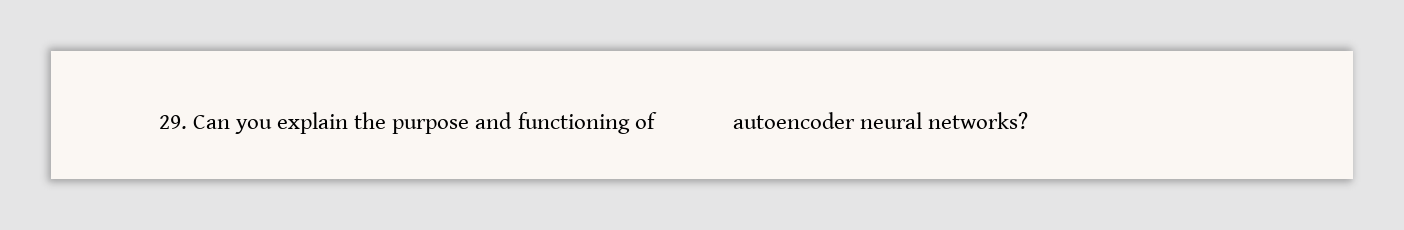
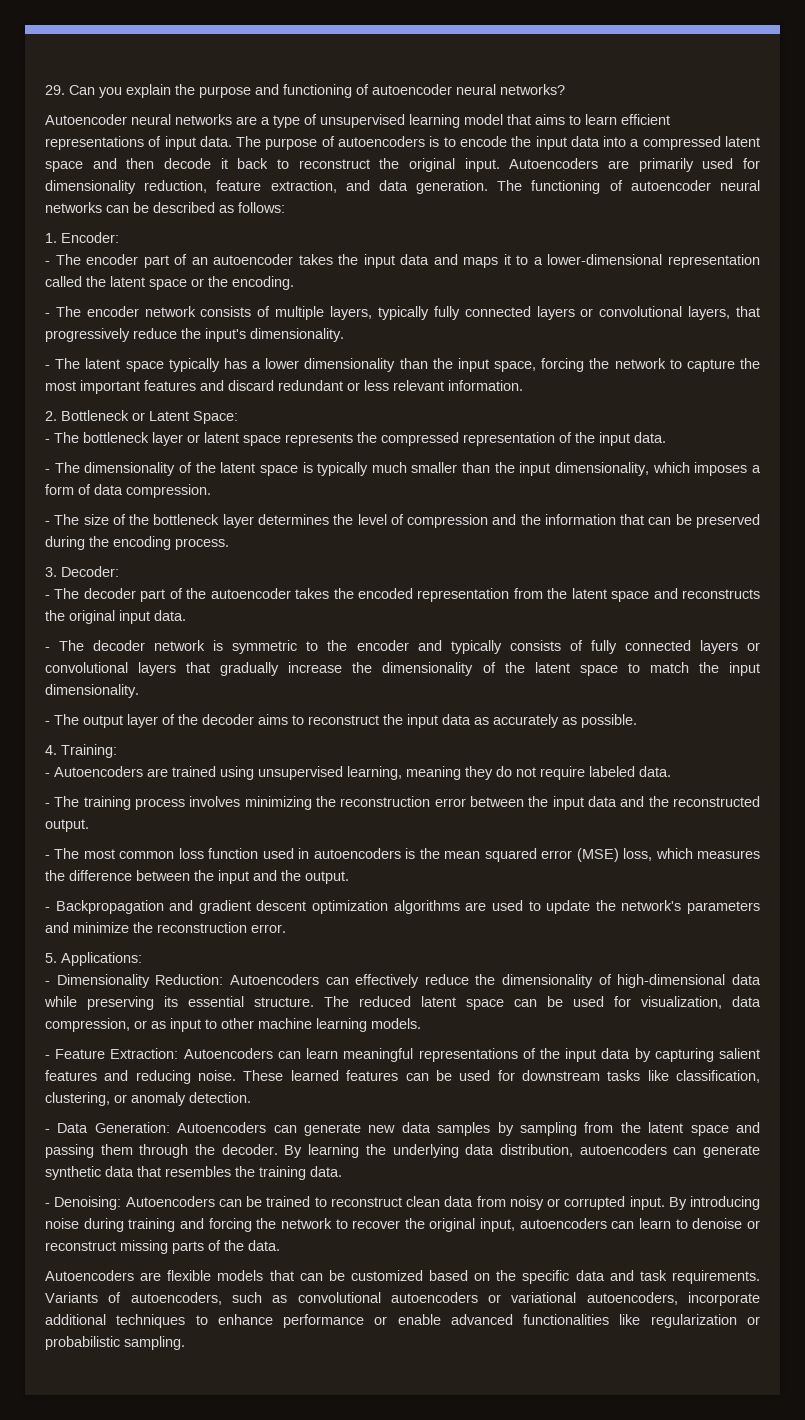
+ Autoencoder neural networks are a type of unsupervised learning model that aims to learn efficient representations of input data. The purpose of autoencoders is to encode the input data into a compressed latent space and then decode it back to reconstruct the original input. Autoencoders are primarily used for dimensionality reduction, feature extraction, and data generation. The functioning of autoencoder neural networks can be described as follows:
+ 1. Encoder:
+ - The encoder part of an autoencoder takes the input data and maps it to a lower-dimensional representation called the latent space or the encoding.
+ - The encoder network consists of multiple layers, typically fully connected layers or convolutional layers, that progressively reduce the input's dimensionality.
+ - The latent space typically has a lower dimensionality than the input space, forcing the network to capture the most important features and discard redundant or less relevant information.
+ 2. Bottleneck or Latent Space:
+ - The bottleneck layer or latent space represents the compressed representation of the input data.
+ - The dimensionality of the latent space is typically much smaller than the input dimensionality, which imposes a form of data compression.
+ - The size of the bottleneck layer determines the level of compression and the information that can be preserved during the encoding process.
+ 3. Decoder:
+ - The decoder part of the autoencoder takes the encoded representation from the latent space and reconstructs the original input data.
+ - The decoder network is symmetric to the encoder and typically consists of fully connected layers or convolutional layers that gradually increase the dimensionality of the latent space to match the input dimensionality.
+ - The output layer of the decoder aims to reconstruct the input data as accurately as possible.
+ 4. Training:
+ - Autoencoders are trained using unsupervised learning, meaning they do not require labeled data.
+ - The training process involves minimizing the reconstruction error between the input data and the reconstructed output.
+ - The most common loss function used in autoencoders is the mean squared error (MSE) loss, which measures the difference between the input and the output.
+ - Backpropagation and gradient descent optimization algorithms are used to update the network's parameters and minimize the reconstruction error.
+ 5. Applications:
+ - Dimensionality Reduction: Autoencoders can effectively reduce the dimensionality of high-dimensional data while preserving its essential structure. The reduced latent space can be used for visualization, data compression, or as input to other machine learning models.
+ - Feature Extraction: Autoencoders can learn meaningful representations of the input data by capturing salient features and reducing noise. These learned features can be used for downstream tasks like classification, clustering, or anomaly detection.
+ - Data Generation: Autoencoders can generate new data samples by sampling from the latent space and passing them through the decoder. By learning the underlying data distribution, autoencoders can generate synthetic data that resembles the training data.
+ - Denoising: Autoencoders can be trained to reconstruct clean data from noisy or corrupted input. By introducing noise during training and forcing the network to recover the original input, autoencoders can learn to denoise or reconstruct missing parts of the data.
+ Autoencoders are flexible models that can be customized based on the specific data and task requirements. Variants of autoencoders, such as convolutional autoencoders or variational autoencoders, incorporate additional techniques to enhance performance or enable advanced functionalities like regularization or probabilistic sampling.

